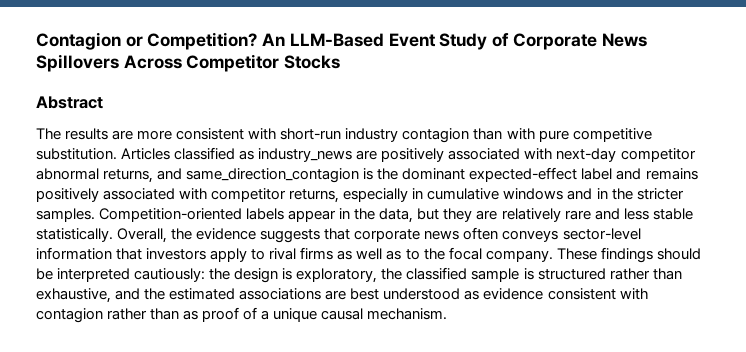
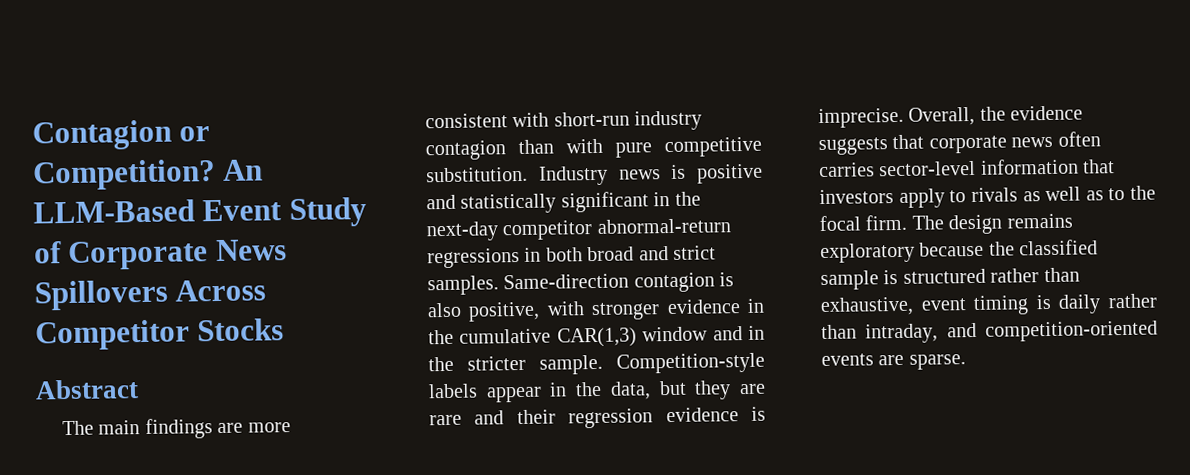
- The results are more consistent with short-run industry contagion than with pure competitive substitution.
+ The main findings are more consistent with short-run industry contagion than with pure competitive substitution.
- Articles classified as industry_news are positively associated with next-day competitor abnormal returns, and same_direction_contagion is the dominant expected-effect label and remains positively associated with competitor returns, especially in cumulative windows and in the stricter samples. Competition-oriented labels appear in the data, but they are relatively rare and less stable statistically.
+ Industry news is positive and statistically significant in the next-day competitor abnormal-return regressions in both broad and strict samples. Same-direction contagion is also positive, with stronger evidence in the cumulative CAR(1,3) window and in the stricter sample. Competition-style labels appear in the data, but they are rare and their regression evidence is imprecise.
- Overall, the evidence suggests that corporate news often conveys sector-level information that investors apply to rival firms as well as to the focal company. These findings should be interpreted cautiously: the design is exploratory, the classified sample is structured rather than exhaustive, and the estimated associations are best understood as evidence consistent with contagion rather than as proof of a unique causal mechanism.
+ Overall, the evidence suggests that corporate news often carries sector-level information that investors apply to rivals as well as to the focal firm. The design remains exploratory because the classified sample is structured rather than exhaustive, event timing is daily rather than intraday, and competition-oriented events are sparse.

